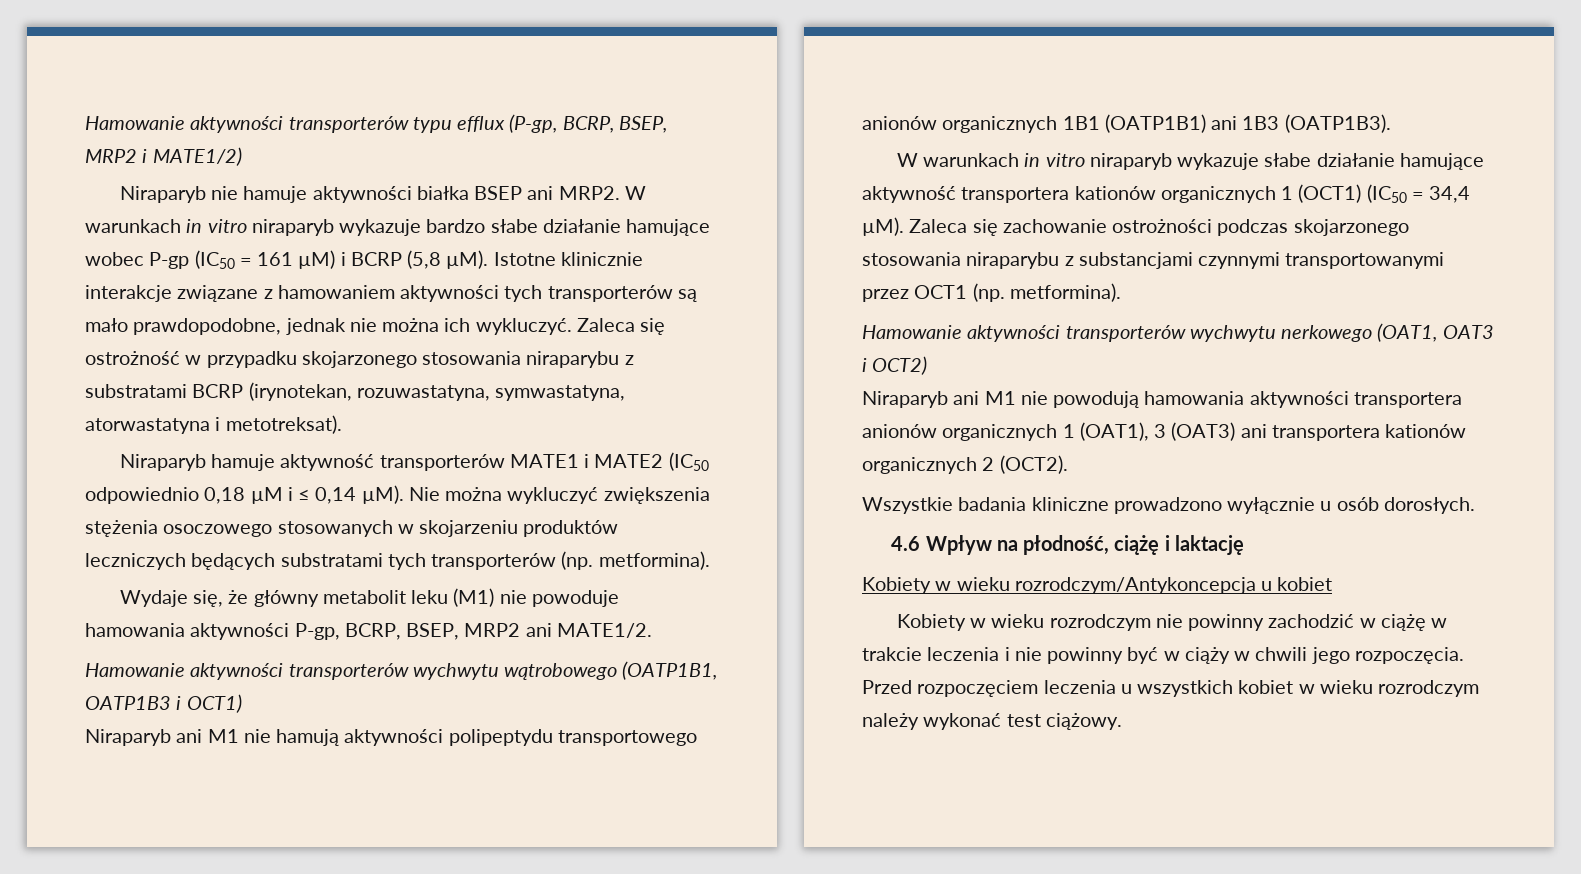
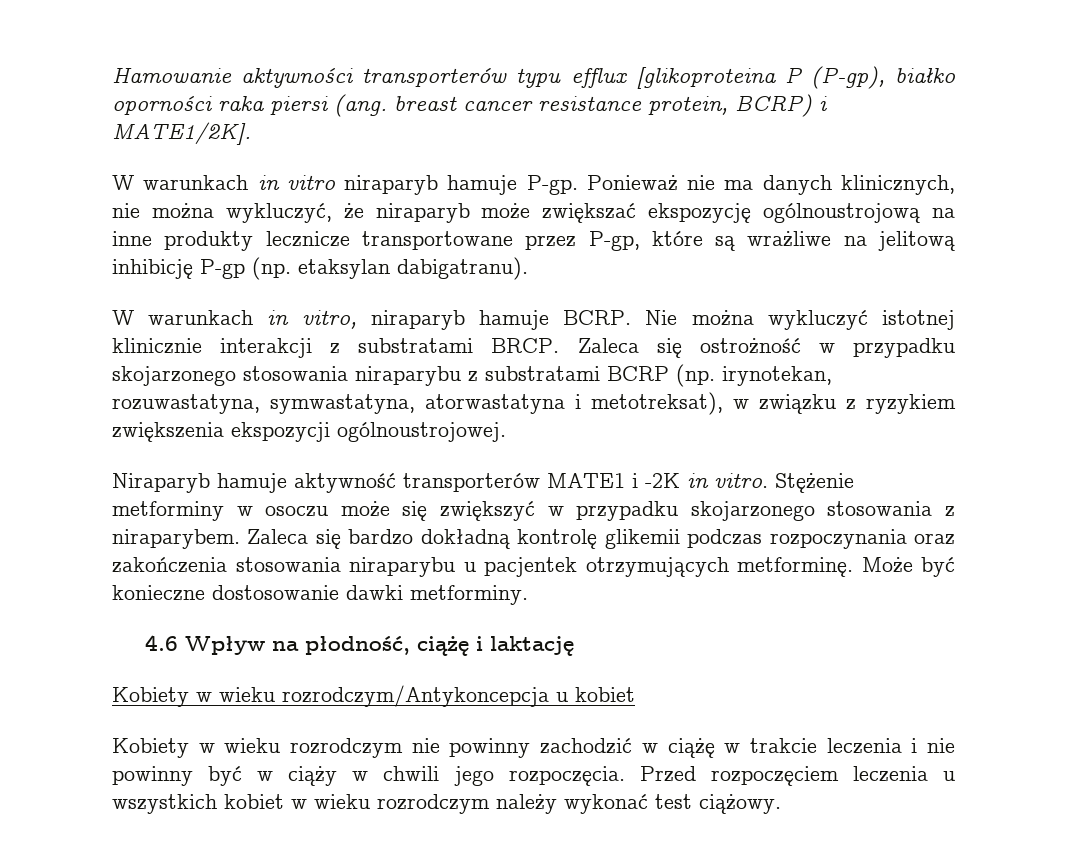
- Hamowanie aktywności transporterów typu efflux (P-gp, BCRP, BSEP, MRP2 i MATE1/2)
- Niraparyb nie hamuje aktywności białka BSEP ani MRP2. W warunkach in vitro niraparyb wykazuje bardzo słabe działanie hamujące wobec P-gp (IC50 = 161 µM) i BCRP (5,8 µM). Istotne klinicznie interakcje związane z hamowaniem aktywności tych transporterów są mało prawdopodobne, jednak nie można ich wykluczyć.
+ Hamowanie aktywności transporterów typu efflux [glikoproteina P (P-gp), białko oporności raka piersi (ang. breast cancer resistance protein, BCRP) i MATE1/2K].
+ W warunkach in vitro niraparyb hamuje P-gp. Ponieważ nie ma danych klinicznych, nie można wykluczyć, że niraparyb może zwiększać ekspozycję ogólnoustrojową na inne produkty lecznicze transportowane przez P-gp, które są wrażliwe na jelitową inhibicję P-gp (np. etaksylan dabigatranu).
+ W warunkach in vitro, niraparyb hamuje BCRP. Nie można wykluczyć istotnej klinicznie interakcji z substratami BRCP.
- Zaleca się ostrożność w przypadku skojarzonego stosowania niraparybu z substratami BCRP (irynotekan, rozuwastatyna, symwastatyna, atorwastatyna i metotreksat).
+ Zaleca się ostrożność w przypadku skojarzonego stosowania niraparybu z substratami BCRP (np. irynotekan, rozuwastatyna, symwastatyna, atorwastatyna i metotreksat), w związku z ryzykiem zwiększenia ekspozycji ogólnoustrojowej.
- Niraparyb hamuje aktywność transporterów MATE1 i MATE2 (IC50 odpowiednio 0,18 µM i ≤ 0,14 µM). Nie można wykluczyć zwiększenia stężenia osoczowego stosowanych w skojarzeniu produktów leczniczych będących substratami tych transporterów (np. metformina).
- Wydaje się, że główny metabolit leku (M1) nie powoduje hamowania aktywności P-gp, BCRP, BSEP, MRP2 ani MATE1/2.
- Hamowanie aktywności transporterów wychwytu wątrobowego (OATP1B1, OATP1B3 i OCT1)
- Niraparyb ani M1 nie hamują aktywności polipeptydu transportowego anionów organicznych 1B1 (OATP1B1) ani 1B3 (OATP1B3).
- W warunkach in vitro niraparyb wykazuje słabe działanie hamujące aktywność transportera kationów organicznych 1 (OCT1) (IC50 = 34,4 µM). Zaleca się zachowanie ostrożności podczas skojarzonego stosowania niraparybu z substancjami czynnymi transportowanymi przez OCT1 (np. metformina).
- Hamowanie aktywności transporterów wychwytu nerkowego (OAT1, OAT3 i OCT2)
- Niraparyb ani M1 nie powodują hamowania aktywności transportera anionów organicznych 1 (OAT1), 3 (OAT3) ani transportera kationów organicznych 2 (OCT2).
- Wszystkie badania kliniczne prowadzono wyłącznie u osób dorosłych.
+ Niraparyb hamuje aktywność transporterów MATE1 i -2K in vitro. Stężenie metforminy w osoczu może się zwiększyć w przypadku skojarzonego stosowania z niraparybem. Zaleca się bardzo dokładną kontrolę glikemii podczas rozpoczynania oraz zakończenia stosowania niraparybu u pacjentek otrzymujących metforminę. Może być konieczne dostosowanie dawki metforminy.

